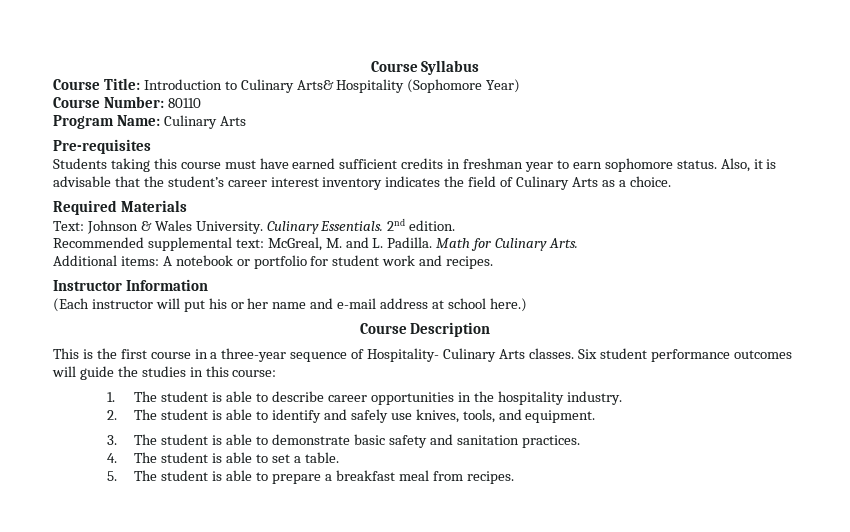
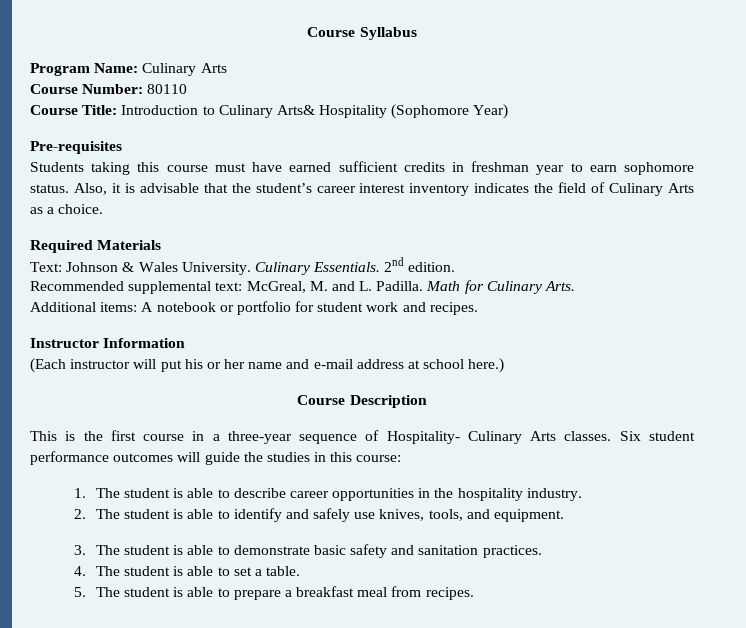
+ Program Name: Culinary Arts
+ Course Number: 80110
- Course Number: 80110
- Program Name: Culinary Arts

